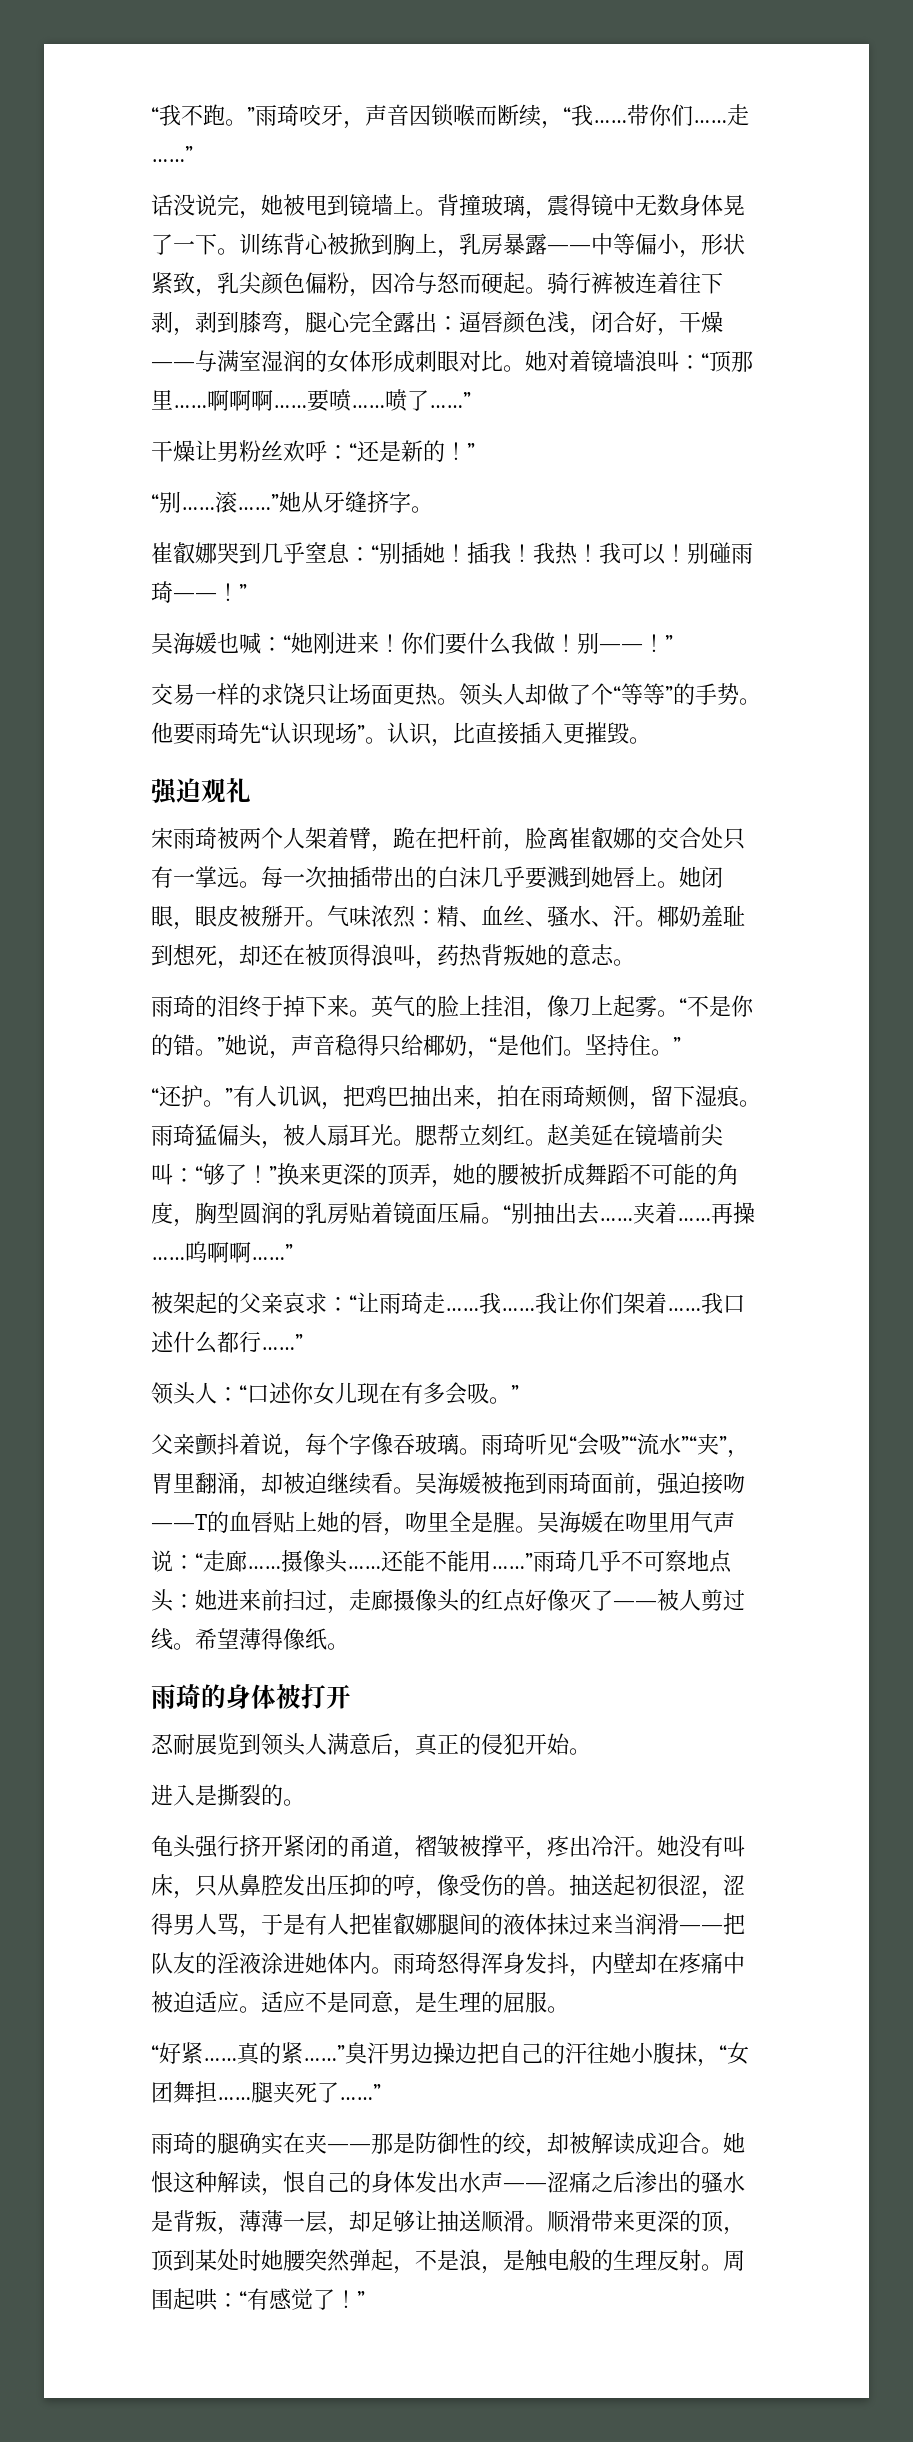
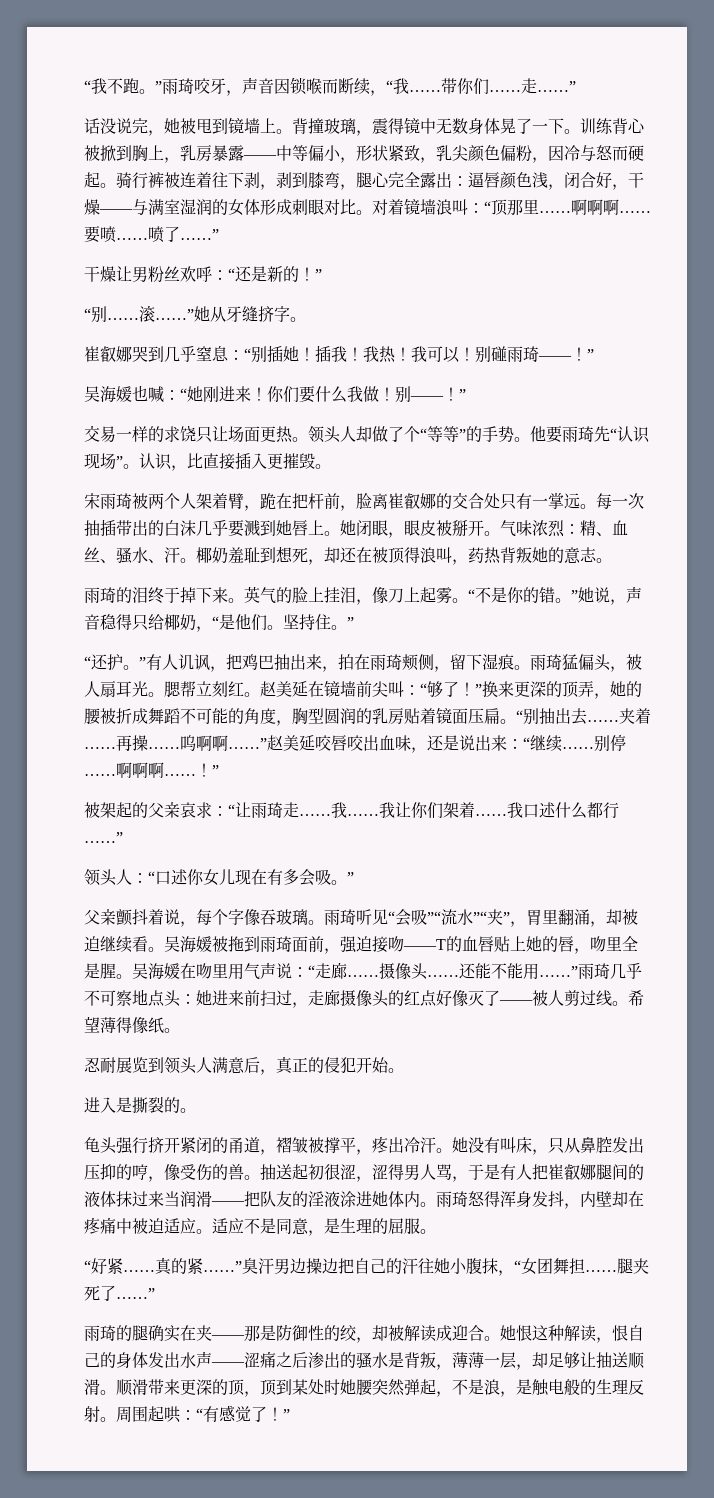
- 她对着镜墙浪叫：“顶那里……
+ 对着镜墙浪叫：“顶那里……
- 强迫观礼
+ 赵美延咬唇咬出血味，还是说出来：“继续……别停……啊啊啊……！”
- 雨琦的身体被打开

